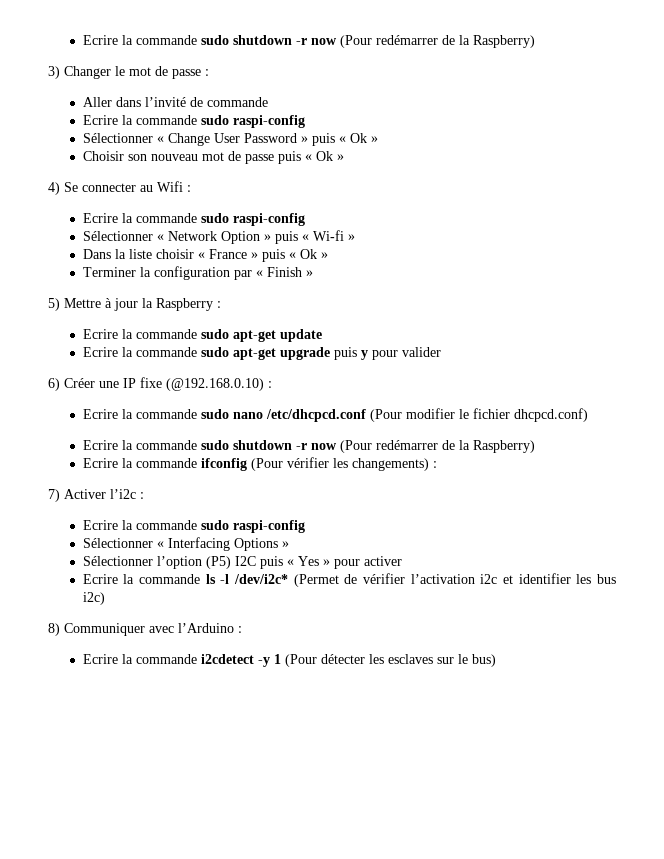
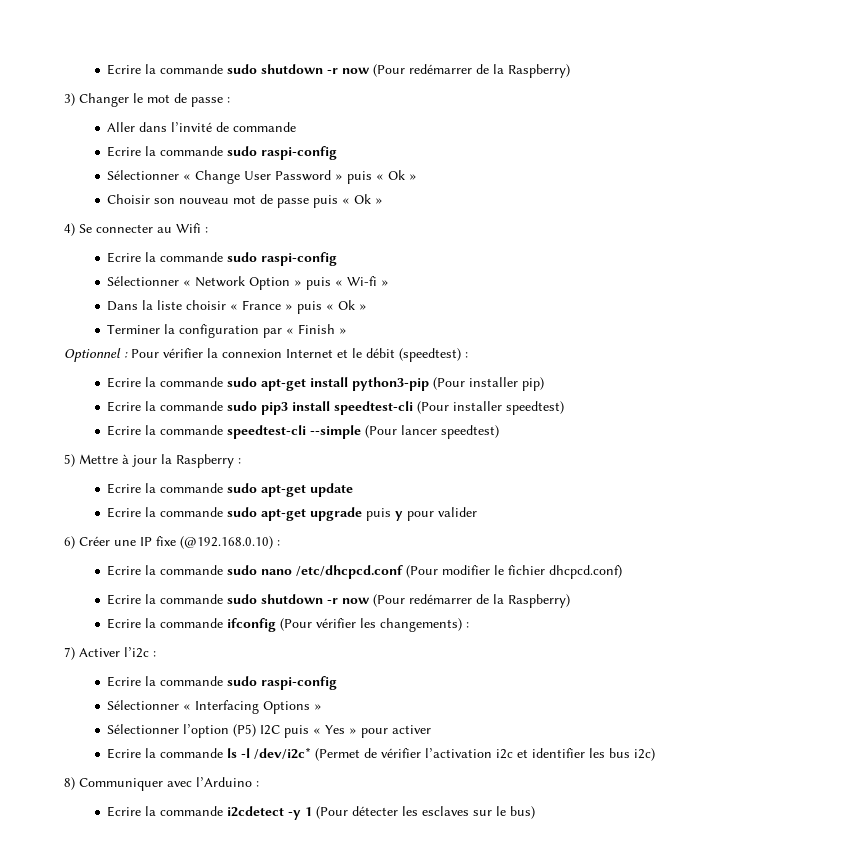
+ Optionnel : Pour vérifier la connexion Internet et le débit (speedtest) :
+ Ecrire la commande sudo apt-get install python3-pip (Pour installer pip)
+ Ecrire la commande sudo pip3 install speedtest-cli (Pour installer speedtest)
+ Ecrire la commande speedtest-cli --simple (Pour lancer speedtest)

